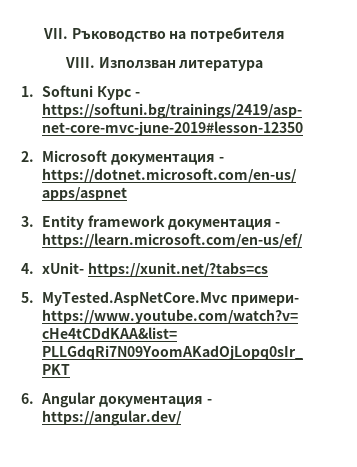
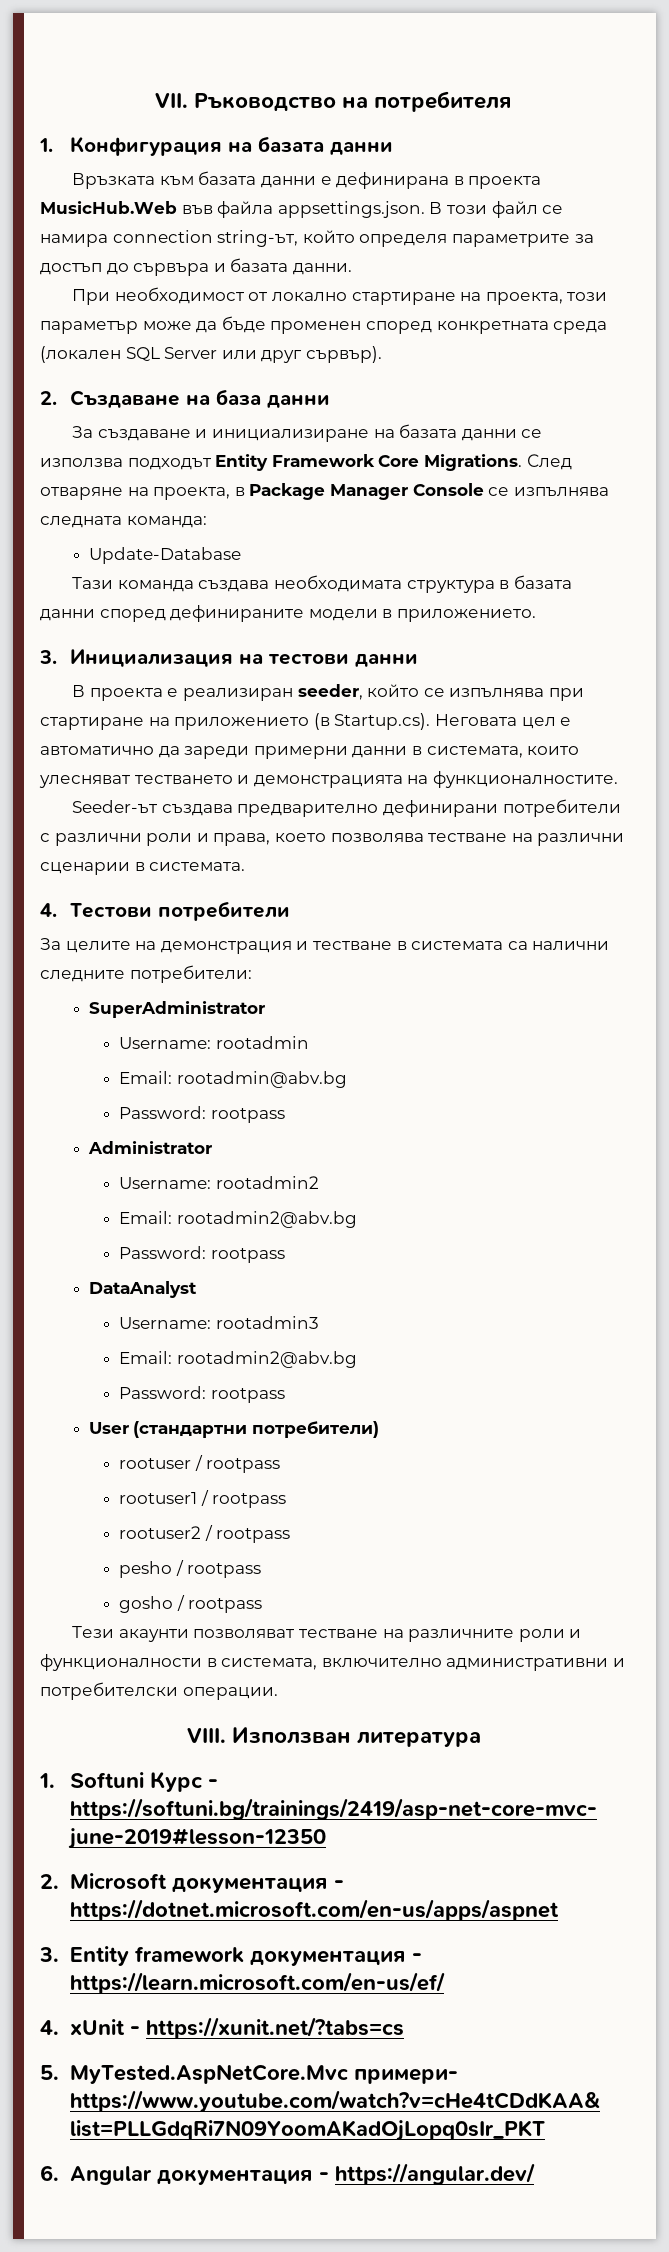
+ 1. Конфигурация на базата данни
+ Връзката към базата данни е дефинирана в проекта MusicHub.Web във файла appsettings.json. В този файл се намира connection string-ът, който определя параметрите за достъп до сървъра и базата данни.
+ При необходимост от локално стартиране на проекта, този параметър може да бъде променен според конкретната среда (локален SQL Server или друг сървър).
+ 2. Създаване на база данни
+ За създаване и инициализиране на базата данни се използва подходът Entity Framework Core Migrations. След отваряне на проекта, в Package Manager Console се изпълнява следната команда:
+ Update-Database
+ Тази команда създава необходимата структура в базата данни според дефинираните модели в приложението.
+ 3. Инициализация на тестови данни
+ В проекта е реализиран seeder, който се изпълнява при стартиране на приложението (в Startup.cs). Неговата цел е автоматично да зареди примерни данни в системата, които улесняват тестването и демонстрацията на функционалностите.
+ Seeder-ът създава предварително дефинирани потребители с различни роли и права, което позволява тестване на различни сценарии в системата.
+ 4. Тестови потребители
+ За целите на демонстрация и тестване в системата са налични следните потребители:
+ SuperAdministrator
+ Username: rootadmin
+ Email: rootadmin@abv.bg
+ Password: rootpass
+ Administrator
+ Username: rootadmin2
+ Email: rootadmin2@abv.bg
+ Password: rootpass
+ DataAnalyst
+ Username: rootadmin3
+ Email: rootadmin2@abv.bg
+ Password: rootpass
+ User (стандартни потребители)
+ rootuser / rootpass
+ rootuser1 / rootpass
+ rootuser2 / rootpass
+ pesho / rootpass
+ gosho / rootpass
+ Тези акаунти позволяват тестване на различните роли и функционалности в системата, включително административни и потребителски операции.
- 4. xUnit- https://xunit.net/?tabs=cs
+ 4. xUnit - https://xunit.net/?tabs=cs

